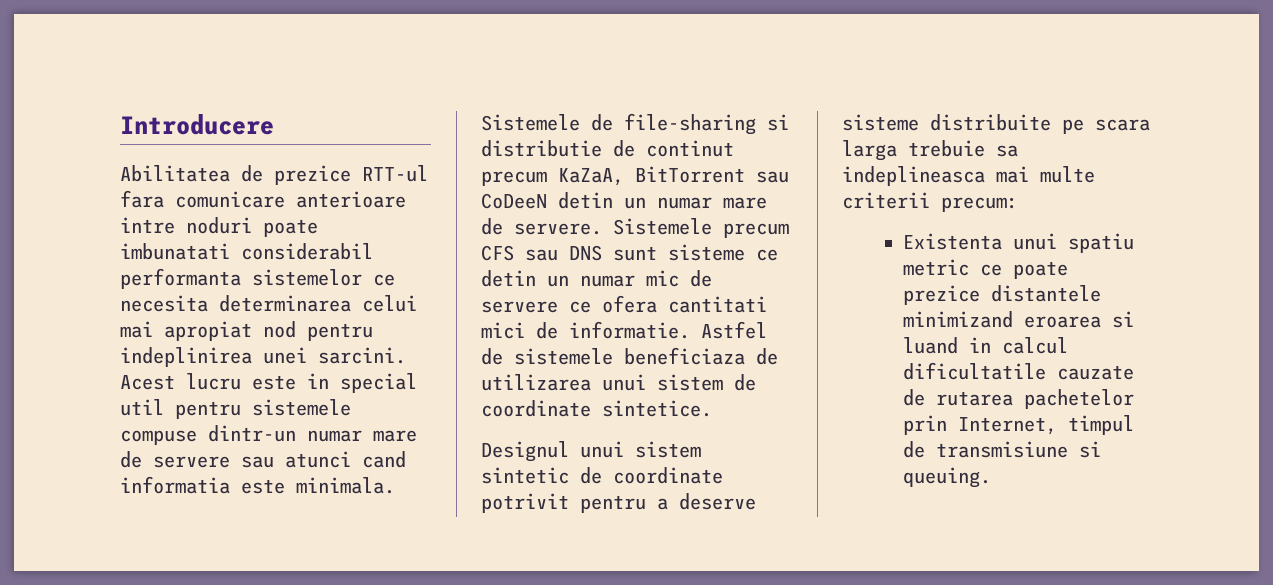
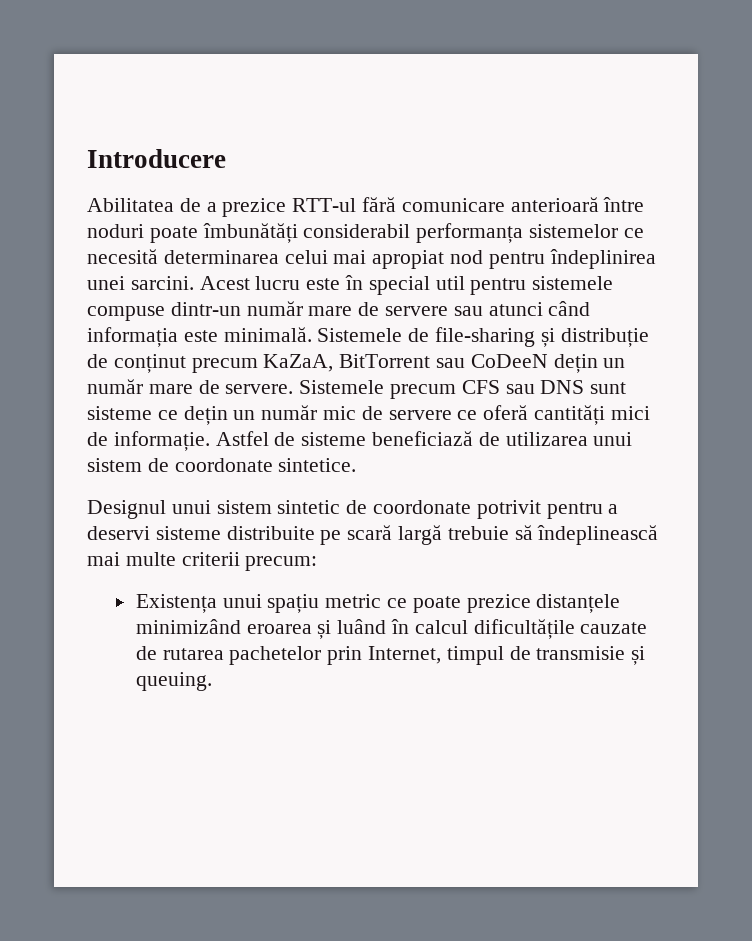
- Abilitatea de prezice RTT-ul fara comunicare anterioare intre noduri poate imbunatati considerabil performanta sistemelor ce necesita determinarea celui mai apropiat nod pentru indeplinirea unei sarcini.
+ Abilitatea de a prezice RTT-ul fără comunicare anterioară între noduri poate îmbunătăți considerabil performanța sistemelor ce necesită determinarea celui mai apropiat nod pentru îndeplinirea unei sarcini.
- Acest lucru este in special util pentru sistemele compuse dintr-un numar mare de servere sau atunci cand informatia este minimala. Sistemele de file-sharing si distributie de continut precum KaZaA, BitTorrent sau CoDeeN detin un numar mare de servere.
+ Acest lucru este în special util pentru sistemele compuse dintr-un număr mare de servere sau atunci când informația este minimală. Sistemele de file-sharing și distribuție de conținut precum KaZaA, BitTorrent sau CoDeeN dețin un număr mare de servere.
- Sistemele precum CFS sau DNS sunt sisteme ce detin un numar mic de servere ce ofera cantitati mici de informatie.
+ Sistemele precum CFS sau DNS sunt sisteme ce dețin un număr mic de servere ce oferă cantități mici de informație.
- Astfel de sistemele beneficiaza de utilizarea unui sistem de coordinate sintetice.
+ Astfel de sisteme beneficiază de utilizarea unui sistem de coordonate sintetice.
- Designul unui sistem sintetic de coordinate potrivit pentru a deserve sisteme distribuite pe scara larga trebuie sa indeplineasca mai multe criterii precum:
+ Designul unui sistem sintetic de coordonate potrivit pentru a deservi sisteme distribuite pe scară largă trebuie să îndeplinească mai multe criterii precum:
- Existenta unui spatiu metric ce poate prezice distantele minimizand eroarea si luand in calcul dificultatile cauzate de rutarea pachetelor prin Internet, timpul de transmisiune si queuing.
+ Existența unui spațiu metric ce poate prezice distanțele minimizând eroarea și luând în calcul dificultățile cauzate de rutarea pachetelor prin Internet, timpul de transmisie și queuing.

